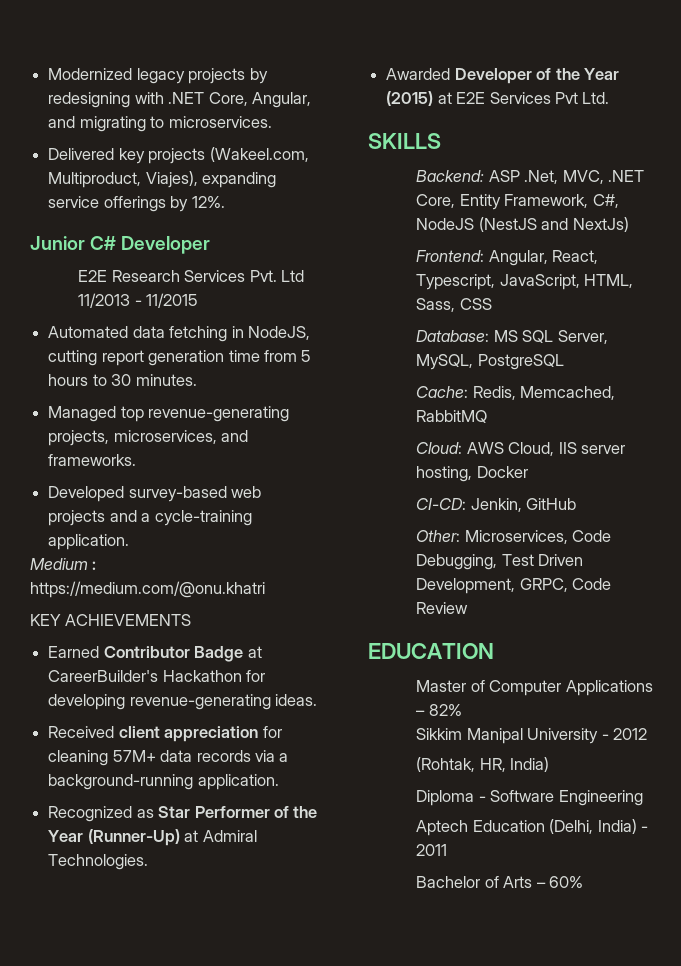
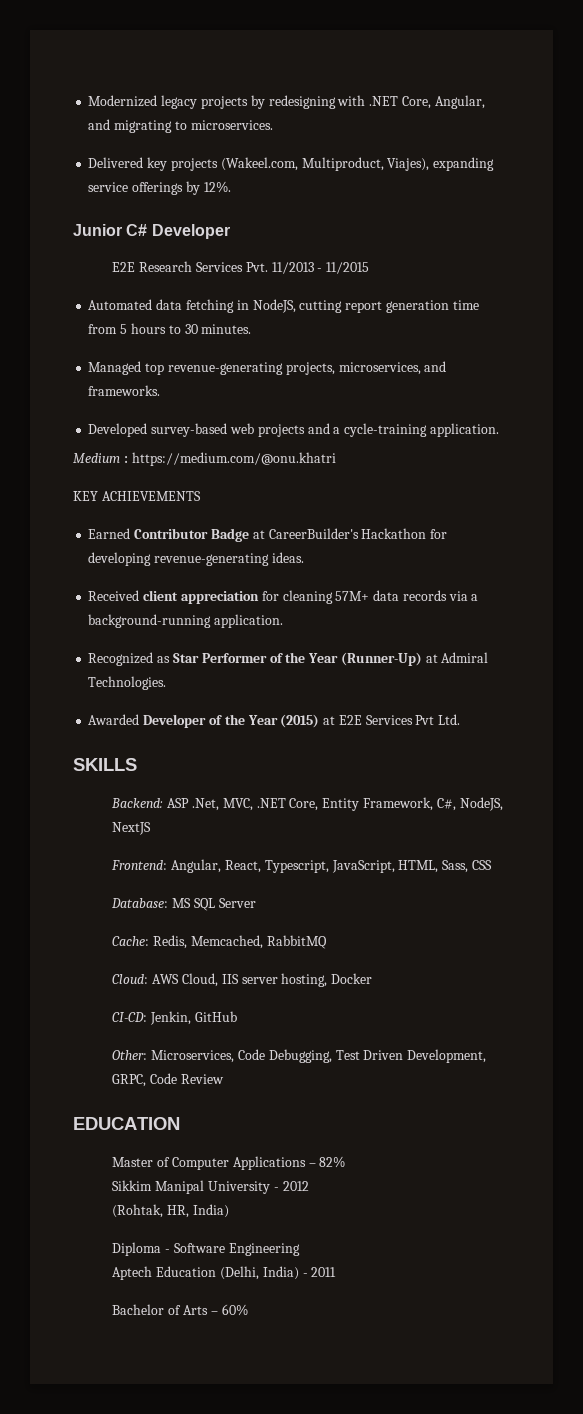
- E2E Research Services Pvt. Ltd 11/2013 - 11/2015
+ E2E Research Services Pvt. 11/2013 - 11/2015
- Backend: ASP .Net, MVC, .NET Core, Entity Framework, C#, NodeJS (NestJS and NextJs)
+ Backend: ASP .Net, MVC, .NET Core, Entity Framework, C#, NodeJS, NextJS
- Database: MS SQL Server, MySQL, PostgreSQL
+ Database: MS SQL Server

